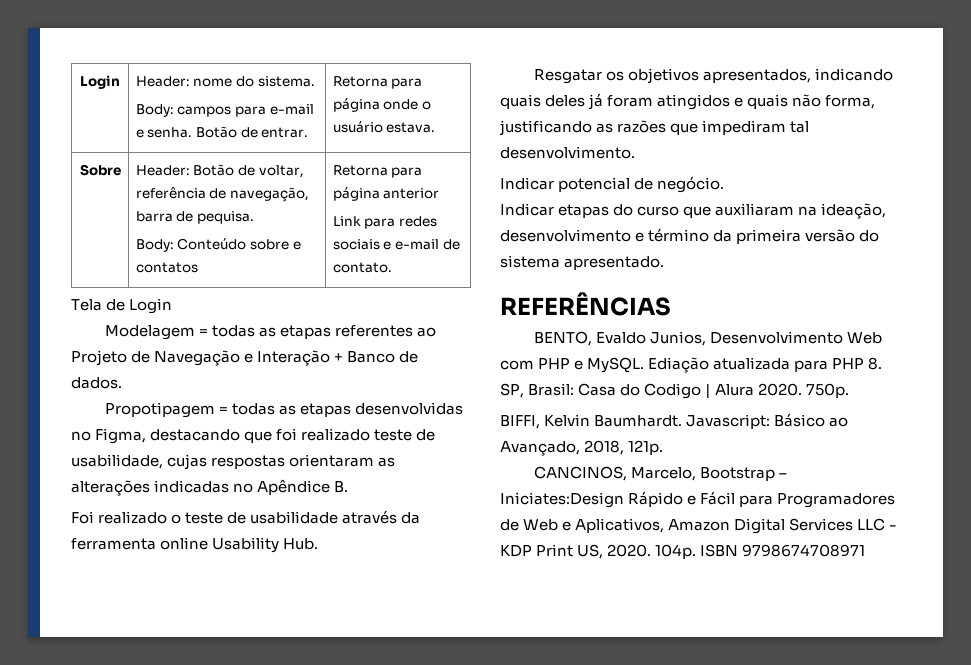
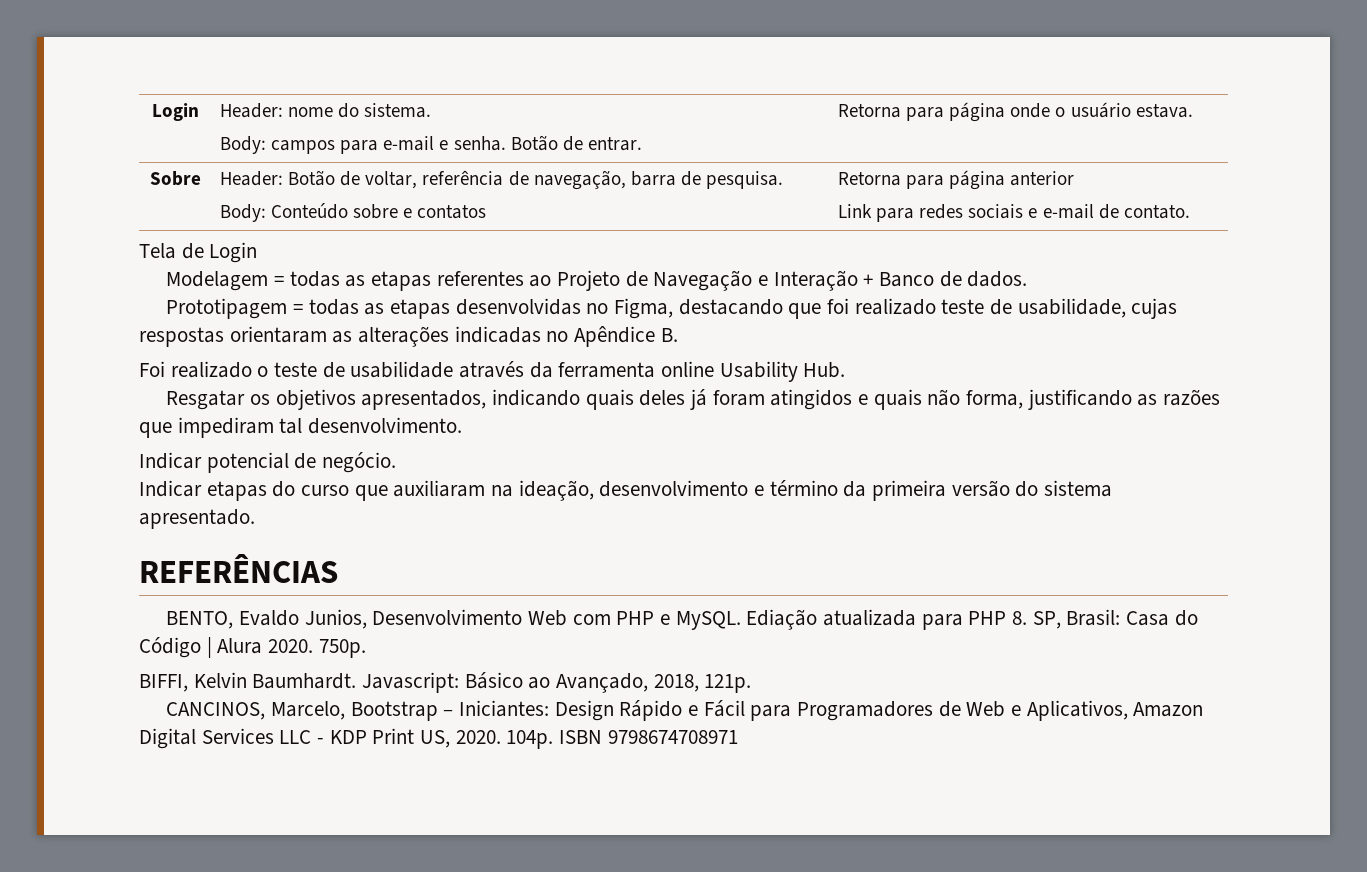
- Sobre | Header: Botão de voltar, referência de navegação, barra de pequisa.
+ Sobre | Header: Botão de voltar, referência de navegação, barra de pesquisa.
- Propotipagem = todas as etapas desenvolvidas no Figma, destacando que foi realizado teste de usabilidade, cujas respostas orientaram as alterações indicadas no Apêndice B.
+ Prototipagem = todas as etapas desenvolvidas no Figma, destacando que foi realizado teste de usabilidade, cujas respostas orientaram as alterações indicadas no Apêndice B.
- Ediação atualizada para PHP 8. SP, Brasil: Casa do Codigo | Alura 2020.
+ Ediação atualizada para PHP 8. SP, Brasil: Casa do Código | Alura 2020.
- CANCINOS, Marcelo, Bootstrap – Iniciates:Design Rápido e Fácil para Programadores de Web e Aplicativos, Amazon Digital Services LLC - KDP Print US, 2020.
+ CANCINOS, Marcelo, Bootstrap – Iniciantes: Design Rápido e Fácil para Programadores de Web e Aplicativos, Amazon Digital Services LLC - KDP Print US, 2020.

